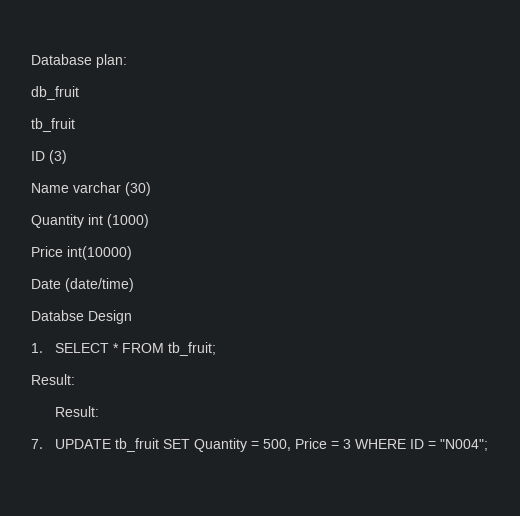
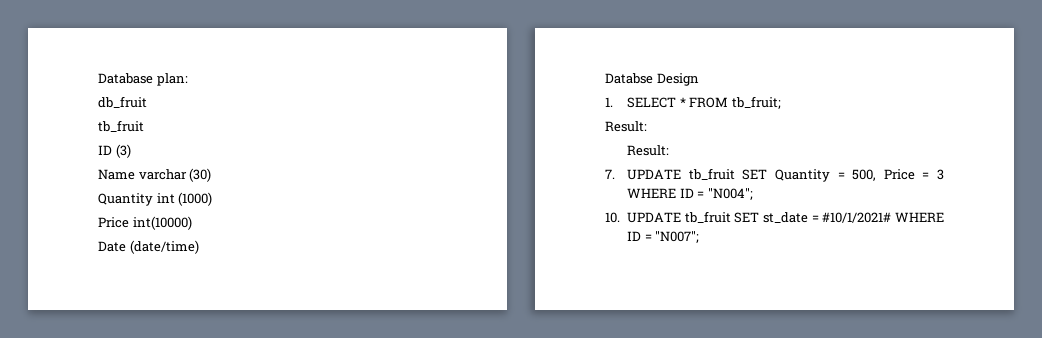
+ 10. UPDATE tb_fruit SET st_date = #10/1/2021# WHERE ID = "N007";

